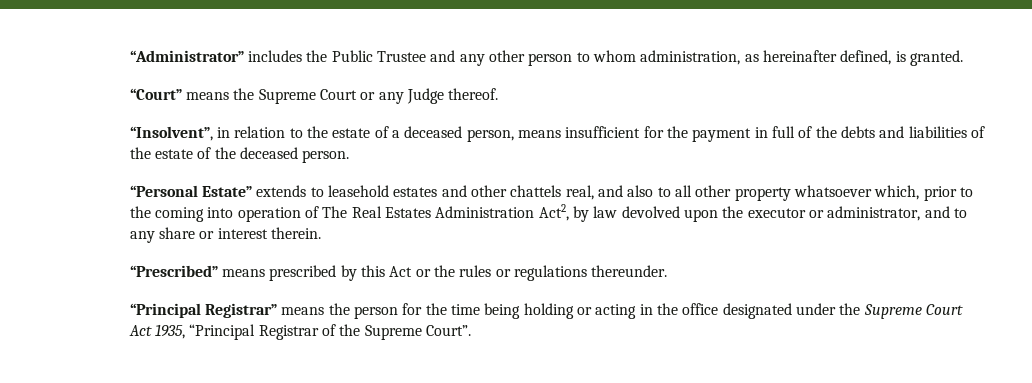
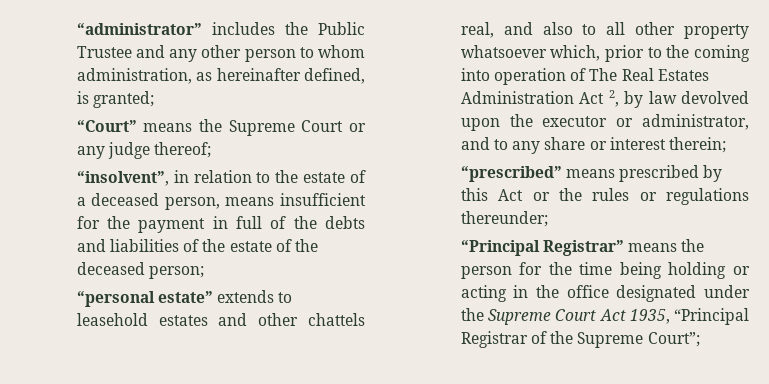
- “Administrator” includes the Public Trustee and any other person to whom administration, as hereinafter defined, is granted.
+ “administrator” includes the Public Trustee and any other person to whom administration, as hereinafter defined, is granted;
- “Court” means the Supreme Court or any Judge thereof.
- “Insolvent”, in relation to the estate of a deceased person, means insufficient for the payment in full of the debts and liabilities of the estate of the deceased person.
- “Personal Estate” extends to leasehold estates and other chattels real, and also to all other property whatsoever which, prior to the coming into operation of The Real Estates Administration Act2, by law devolved upon the executor or administrator, and to any share or interest therein.
- “Prescribed” means prescribed by this Act or the rules or regulations thereunder.
+ “Court” means the Supreme Court or any judge thereof;
+ “insolvent”, in relation to the estate of a deceased person, means insufficient for the payment in full of the debts and liabilities of the estate of the deceased person;
+ “personal estate” extends to leasehold estates and other chattels real, and also to all other property whatsoever which, prior to the coming into operation of The Real Estates Administration Act 2, by law devolved upon the executor or administrator, and to any share or interest therein;
+ “prescribed” means prescribed by this Act or the rules or regulations thereunder;
- “Principal Registrar” means the person for the time being holding or acting in the office designated under the Supreme Court Act 1935, “Principal Registrar of the Supreme Court”.
+ “Principal Registrar” means the person for the time being holding or acting in the office designated under the Supreme Court Act 1935, “Principal Registrar of the Supreme Court”;

